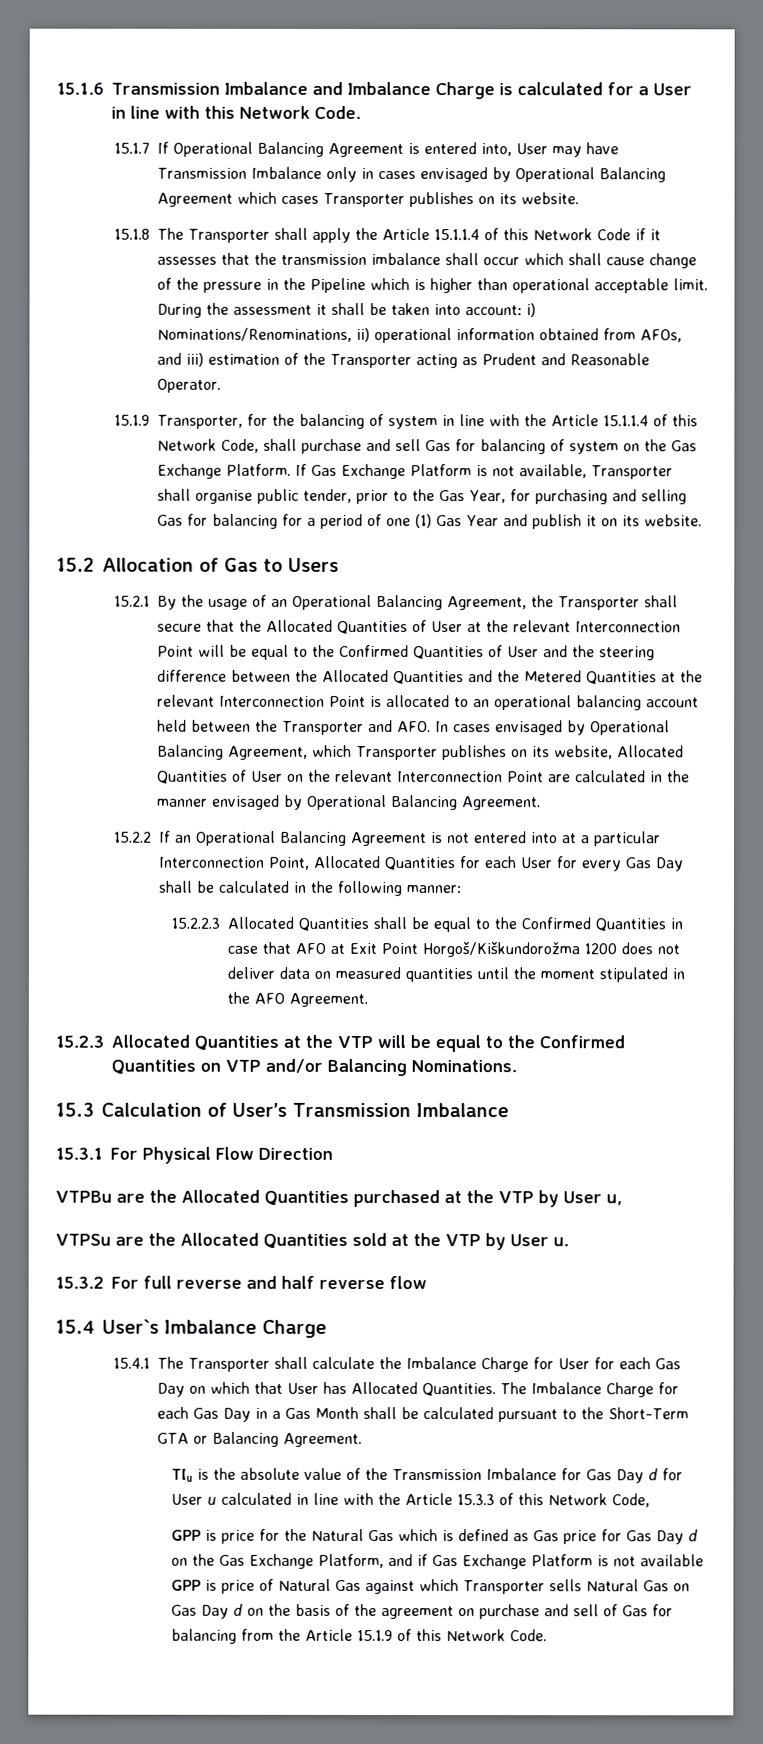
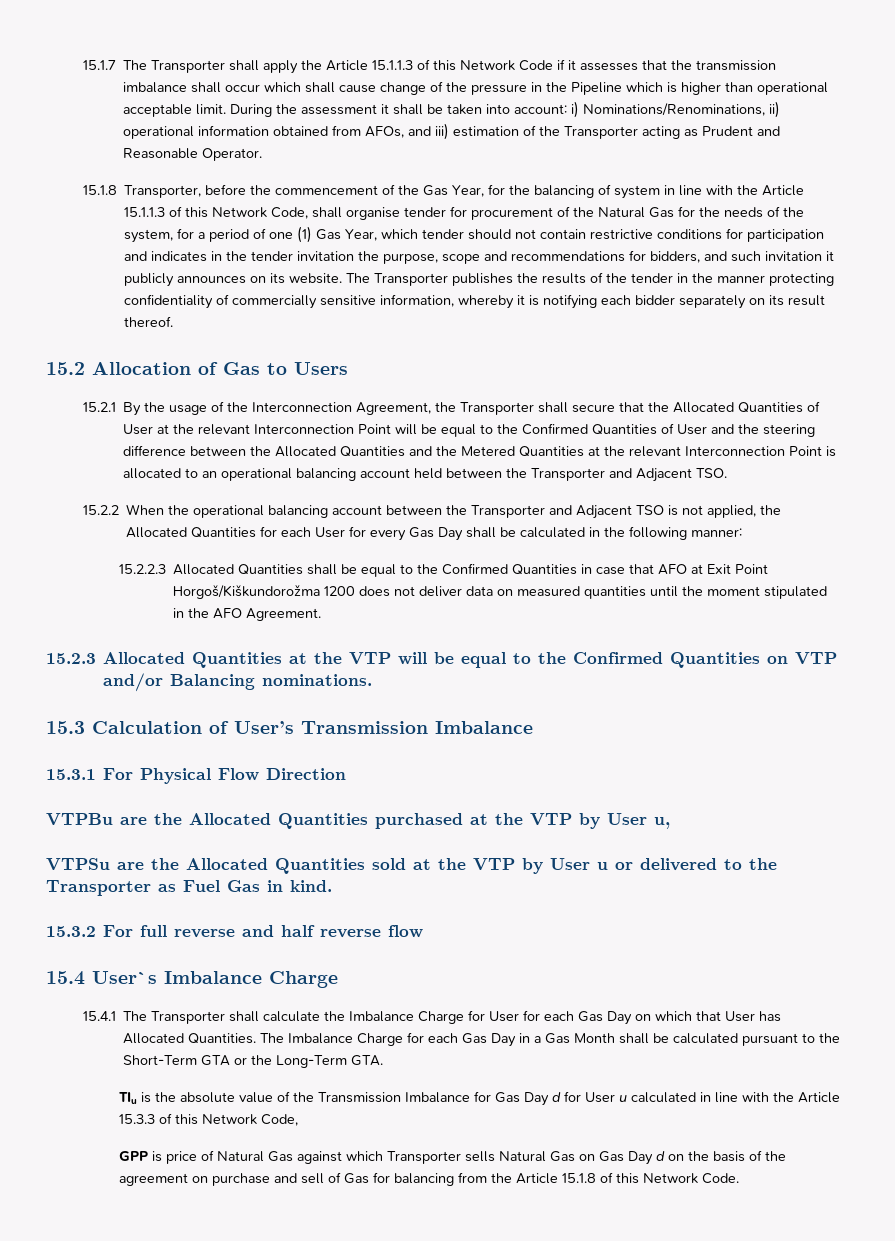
- 15.1.6 Transmission Imbalance and Imbalance Charge is calculated for a User in line with this Network Code.
- 15.1.7 If Operational Balancing Agreement is entered into, User may have Transmission Imbalance only in cases envisaged by Operational Balancing Agreement which cases Transporter publishes on its website.
- 15.1.8 The Transporter shall apply the Article 15.1.1.4 of this Network Code if it assesses that the transmission imbalance shall occur which shall cause change of the pressure in the Pipeline which is higher than operational acceptable limit.
+ 15.1.7 The Transporter shall apply the Article 15.1.1.3 of this Network Code if it assesses that the transmission imbalance shall occur which shall cause change of the pressure in the Pipeline which is higher than operational acceptable limit.
- 15.1.9 Transporter, for the balancing of system in line with the Article 15.1.1.4 of this Network Code, shall purchase and sell Gas for balancing of system on the Gas Exchange Platform. If Gas Exchange Platform is not available, Transporter shall organise public tender, prior to the Gas Year, for purchasing and selling Gas for balancing for a period of one (1) Gas Year and publish it on its website.
+ 15.1.8 Transporter, before the commencement of the Gas Year, for the balancing of system in line with the Article 15.1.1.3 of this Network Code, shall organise tender for procurement of the Natural Gas for the needs of the system, for a period of one (1) Gas Year, which tender should not contain restrictive conditions for participation and indicates in the tender invitation the purpose, scope and recommendations for bidders, and such invitation it publicly announces on its website. The Transporter publishes the results of the tender in the manner protecting confidentiality of commercially sensitive information, whereby it is notifying each bidder separately on its result thereof.
- 15.2.1 By the usage of an Operational Balancing Agreement, the Transporter shall secure that the Allocated Quantities of User at the relevant Interconnection Point will be equal to the Confirmed Quantities of User and the steering difference between the Allocated Quantities and the Metered Quantities at the relevant Interconnection Point is allocated to an operational balancing account held between the Transporter and AFO. In cases envisaged by Operational Balancing Agreement, which Transporter publishes on its website, Allocated Quantities of User on the relevant Interconnection Point are calculated in the manner envisaged by Operational Balancing Agreement.
- 15.2.2 If an Operational Balancing Agreement is not entered into at a particular Interconnection Point, Allocated Quantities for each User for every Gas Day shall be calculated in the following manner:
+ 15.2.1 By the usage of the Interconnection Agreement, the Transporter shall secure that the Allocated Quantities of User at the relevant Interconnection Point will be equal to the Confirmed Quantities of User and the steering difference between the Allocated Quantities and the Metered Quantities at the relevant Interconnection Point is allocated to an operational balancing account held between the Transporter and Adjacent TSO.
+ 15.2.2 When the operational balancing account between the Transporter and Adjacent TSO is not applied, the Allocated Quantities for each User for every Gas Day shall be calculated in the following manner:
- 15.2.3 Allocated Quantities at the VTP will be equal to the Confirmed Quantities on VTP and/or Balancing Nominations.
+ 15.2.3 Allocated Quantities at the VTP will be equal to the Confirmed Quantities on VTP and/or Balancing nominations.
- VTPSu are the Allocated Quantities sold at the VTP by User u.
+ VTPSu are the Allocated Quantities sold at the VTP by User u or delivered to the Transporter as Fuel Gas in kind.
- The Imbalance Charge for each Gas Day in a Gas Month shall be calculated pursuant to the Short-Term GTA or Balancing Agreement.
+ The Imbalance Charge for each Gas Day in a Gas Month shall be calculated pursuant to the Short-Term GTA or the Long-Term GTA.
- GPP is price for the Natural Gas which is defined as Gas price for Gas Day d on the Gas Exchange Platform, and if Gas Exchange Platform is not available GPP is price of Natural Gas against which Transporter sells Natural Gas on Gas Day d on the basis of the agreement on purchase and sell of Gas for balancing from the Article 15.1.9 of this Network Code.
+ GPP is price of Natural Gas against which Transporter sells Natural Gas on Gas Day d on the basis of the agreement on purchase and sell of Gas for balancing from the Article 15.1.8 of this Network Code.

